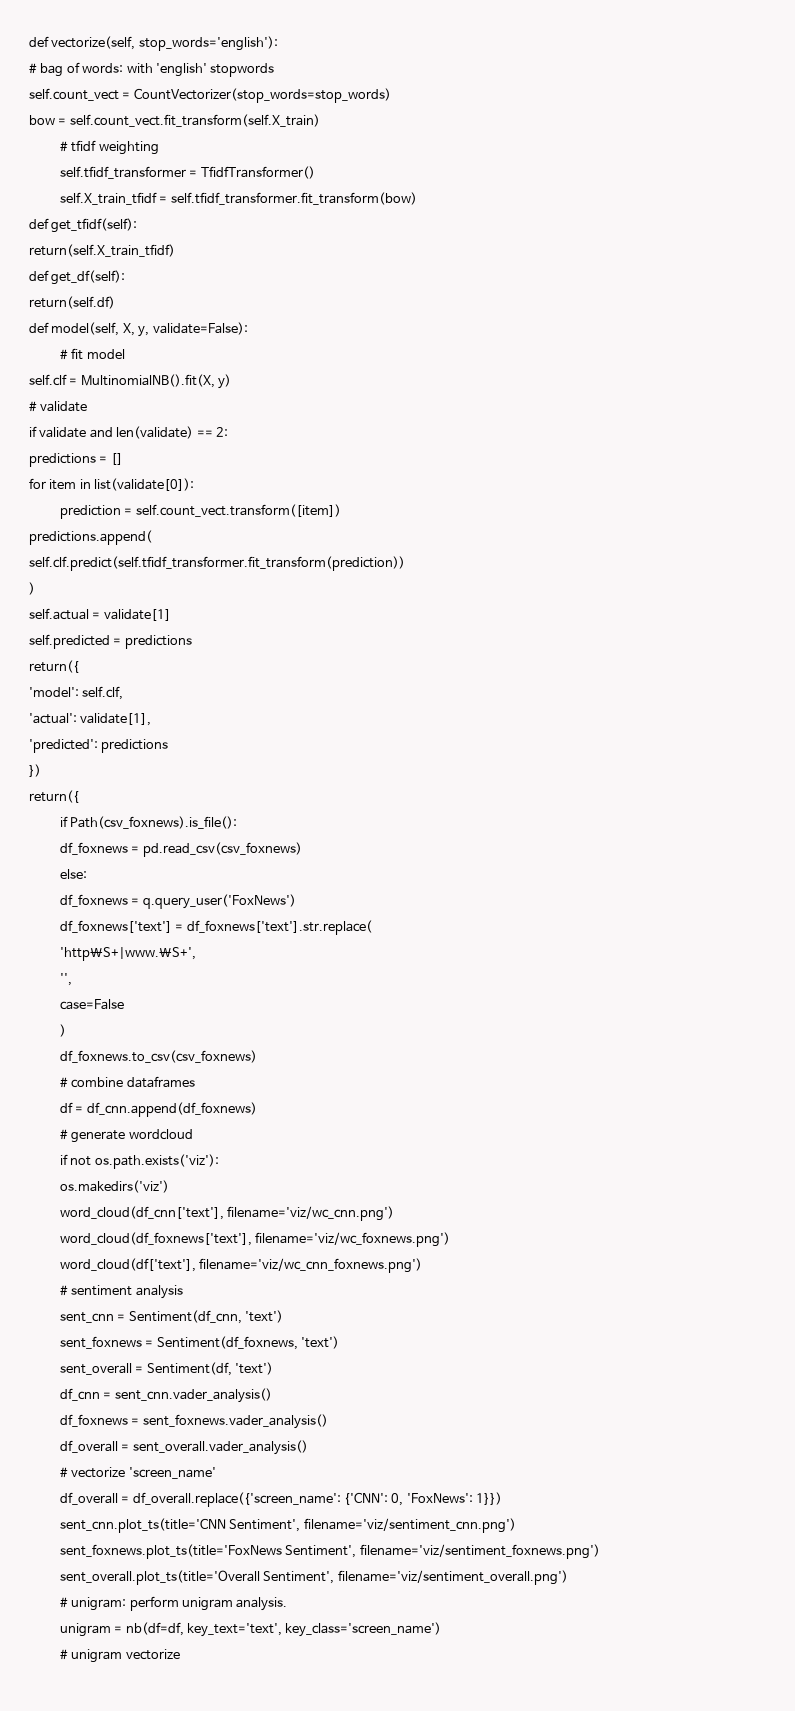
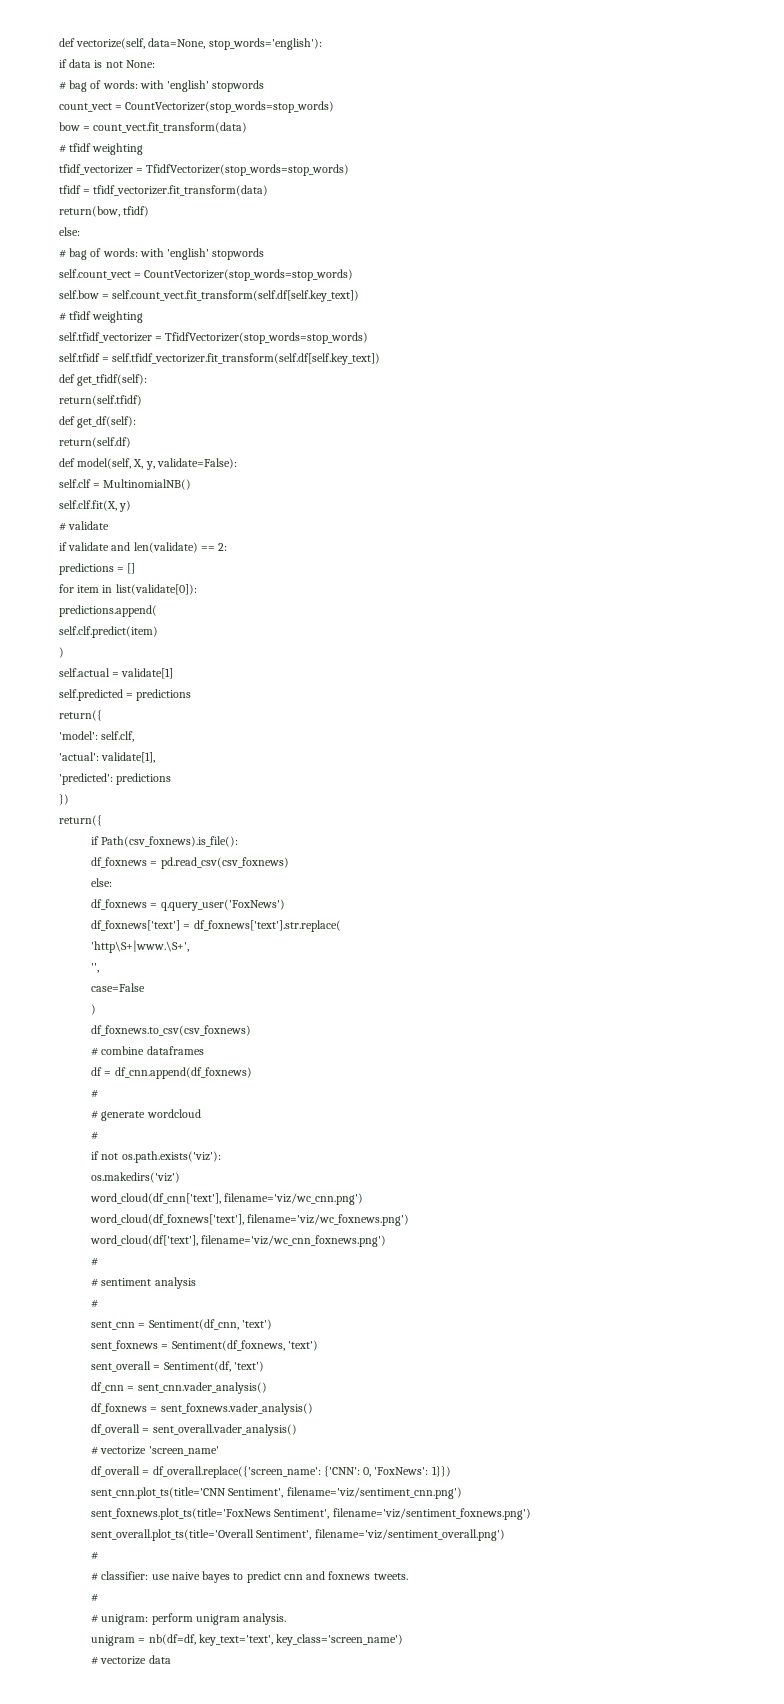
- def vectorize(self, stop_words='english'):
+ def vectorize(self, data=None, stop_words='english'):
+ if data is not None:
+ # bag of words: with 'english' stopwords
+ count_vect = CountVectorizer(stop_words=stop_words)
+ bow = count_vect.fit_transform(data)
+ # tfidf weighting
+ tfidf_vectorizer = TfidfVectorizer(stop_words=stop_words)
+ tfidf = tfidf_vectorizer.fit_transform(data)
+ return(bow, tfidf)
+ else:
- bow = self.count_vect.fit_transform(self.X_train)
+ self.bow = self.count_vect.fit_transform(self.df[self.key_text])
  # tfidf weighting
- self.tfidf_transformer = TfidfTransformer()
- self.X_train_tfidf = self.tfidf_transformer.fit_transform(bow)
+ self.tfidf_vectorizer = TfidfVectorizer(stop_words=stop_words)
+ self.tfidf = self.tfidf_vectorizer.fit_transform(self.df[self.key_text])
- return(self.X_train_tfidf)
+ return(self.tfidf)
- # fit model
- self.clf = MultinomialNB().fit(X, y)
+ self.clf = MultinomialNB()
+ self.clf.fit(X, y)
- prediction = self.count_vect.transform([item])
- self.clf.predict(self.tfidf_transformer.fit_transform(prediction))
+ self.clf.predict(item)
  df = df_cnn.append(df_foxnews)
+ #
  # generate wordcloud
+ #
  word_cloud(df['text'], filename='viz/wc_cnn_foxnews.png')
+ #
  # sentiment analysis
+ #
  sent_overall.plot_ts(title='Overall Sentiment', filename='viz/sentiment_overall.png')
+ #
+ # classifier: use naive bayes to predict cnn and foxnews tweets.
+ #
- # unigram vectorize
+ # vectorize data

